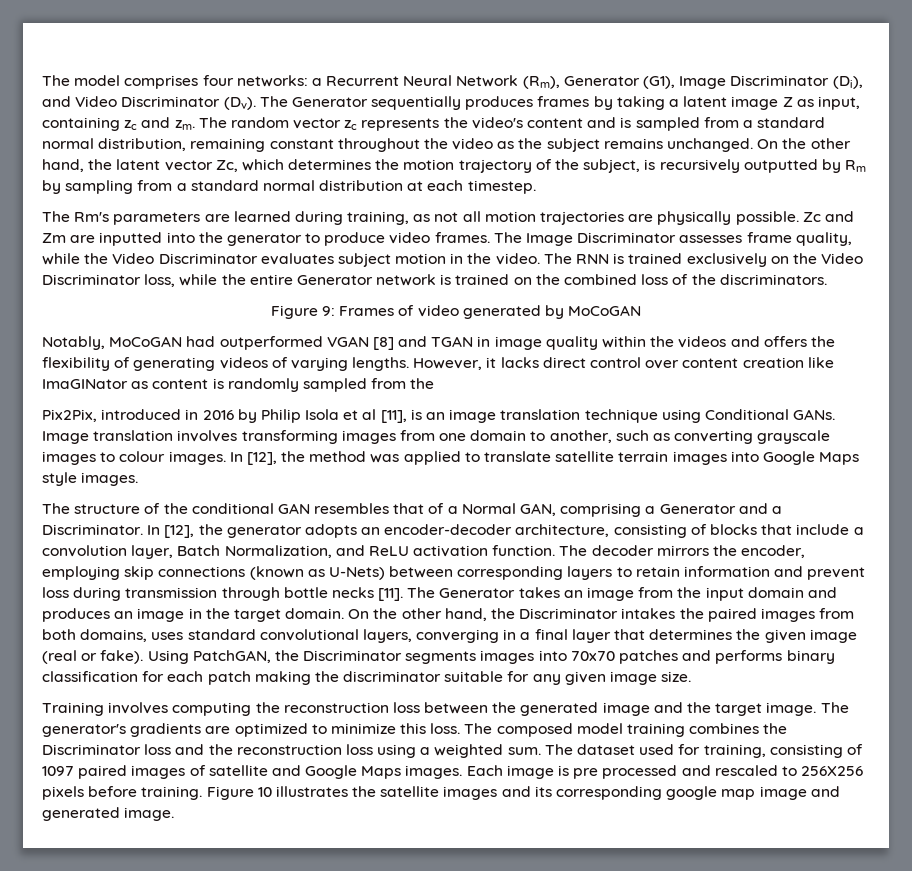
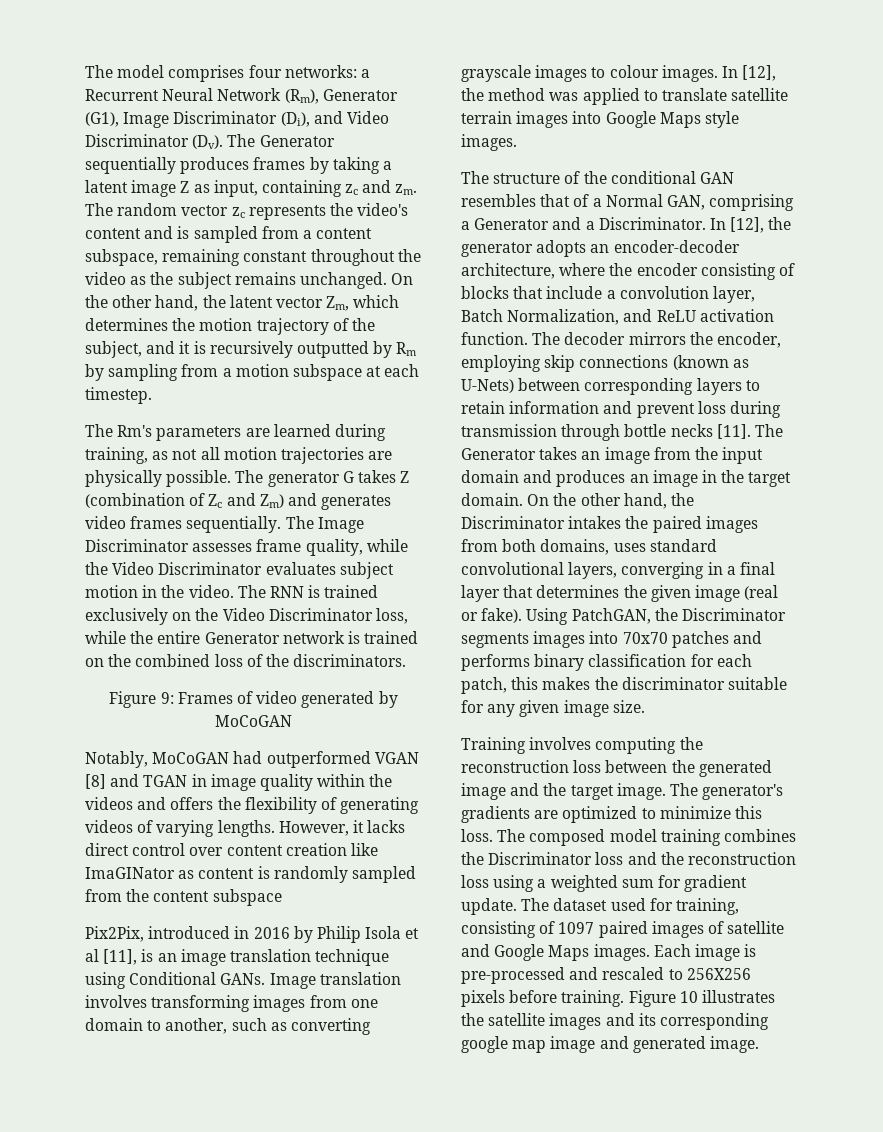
- The random vector zc represents the video's content and is sampled from a standard normal distribution, remaining constant throughout the video as the subject remains unchanged.
+ The random vector zc represents the video's content and is sampled from a content subspace, remaining constant throughout the video as the subject remains unchanged.
- On the other hand, the latent vector Zc, which determines the motion trajectory of the subject, is recursively outputted by Rm by sampling from a standard normal distribution at each timestep.
+ On the other hand, the latent vector Zm, which determines the motion trajectory of the subject, and it is recursively outputted by Rm by sampling from a motion subspace at each timestep.
- Zc and Zm are inputted into the generator to produce video frames.
+ The generator G takes Z (combination of Zc and Zm) and generates video frames sequentially.
- However, it lacks direct control over content creation like ImaGINator as content is randomly sampled from the
+ However, it lacks direct control over content creation like ImaGINator as content is randomly sampled from the content subspace
- In [12], the generator adopts an encoder-decoder architecture, consisting of blocks that include a convolution layer, Batch Normalization, and ReLU activation function.
+ In [12], the generator adopts an encoder-decoder architecture, where the encoder consisting of blocks that include a convolution layer, Batch Normalization, and ReLU activation function.
- Using PatchGAN, the Discriminator segments images into 70x70 patches and performs binary classification for each patch making the discriminator suitable for any given image size.
+ Using PatchGAN, the Discriminator segments images into 70x70 patches and performs binary classification for each patch, this makes the discriminator suitable for any given image size.
- The composed model training combines the Discriminator loss and the reconstruction loss using a weighted sum.
+ The composed model training combines the Discriminator loss and the reconstruction loss using a weighted sum for gradient update.
- Each image is pre processed and rescaled to 256X256 pixels before training.
+ Each image is pre-processed and rescaled to 256X256 pixels before training.

